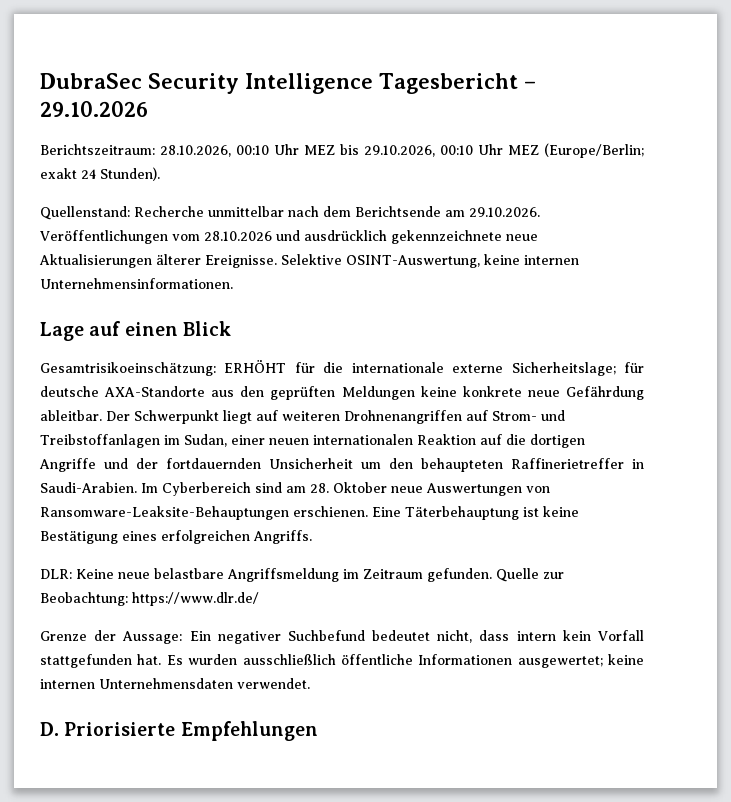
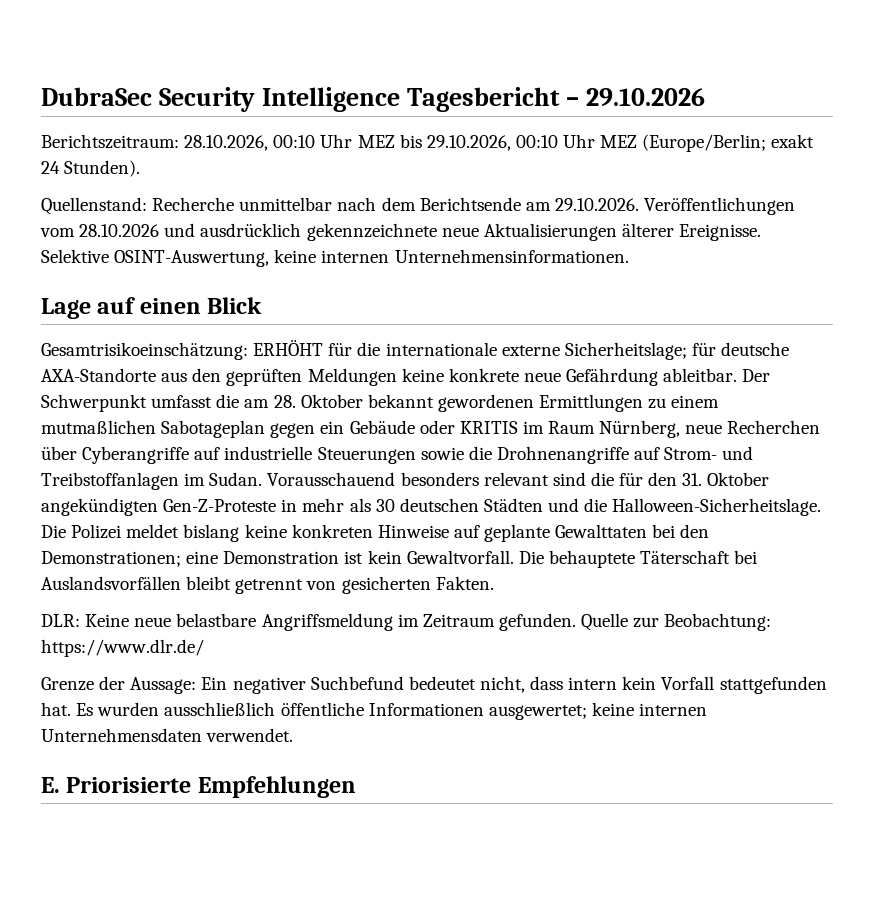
- Der Schwerpunkt liegt auf weiteren Drohnenangriffen auf Strom- und Treibstoffanlagen im Sudan, einer neuen internationalen Reaktion auf die dortigen Angriffe und der fortdauernden Unsicherheit um den behaupteten Raffinerietreffer in Saudi-Arabien. Im Cyberbereich sind am 28. Oktober neue Auswertungen von Ransomware-Leaksite-Behauptungen erschienen. Eine Täterbehauptung ist keine Bestätigung eines erfolgreichen Angriffs.
+ Der Schwerpunkt umfasst die am 28. Oktober bekannt gewordenen Ermittlungen zu einem mutmaßlichen Sabotageplan gegen ein Gebäude oder KRITIS im Raum Nürnberg, neue Recherchen über Cyberangriffe auf industrielle Steuerungen sowie die Drohnenangriffe auf Strom- und Treibstoffanlagen im Sudan. Vorausschauend besonders relevant sind die für den 31. Oktober angekündigten Gen-Z-Proteste in mehr als 30 deutschen Städten und die Halloween-Sicherheitslage. Die Polizei meldet bislang keine konkreten Hinweise auf geplante Gewalttaten bei den Demonstrationen; eine Demonstration ist kein Gewaltvorfall. Die behauptete Täterschaft bei Auslandsvorfällen bleibt getrennt von gesicherten Fakten.
- D. Priorisierte Empfehlungen
+ E. Priorisierte Empfehlungen

